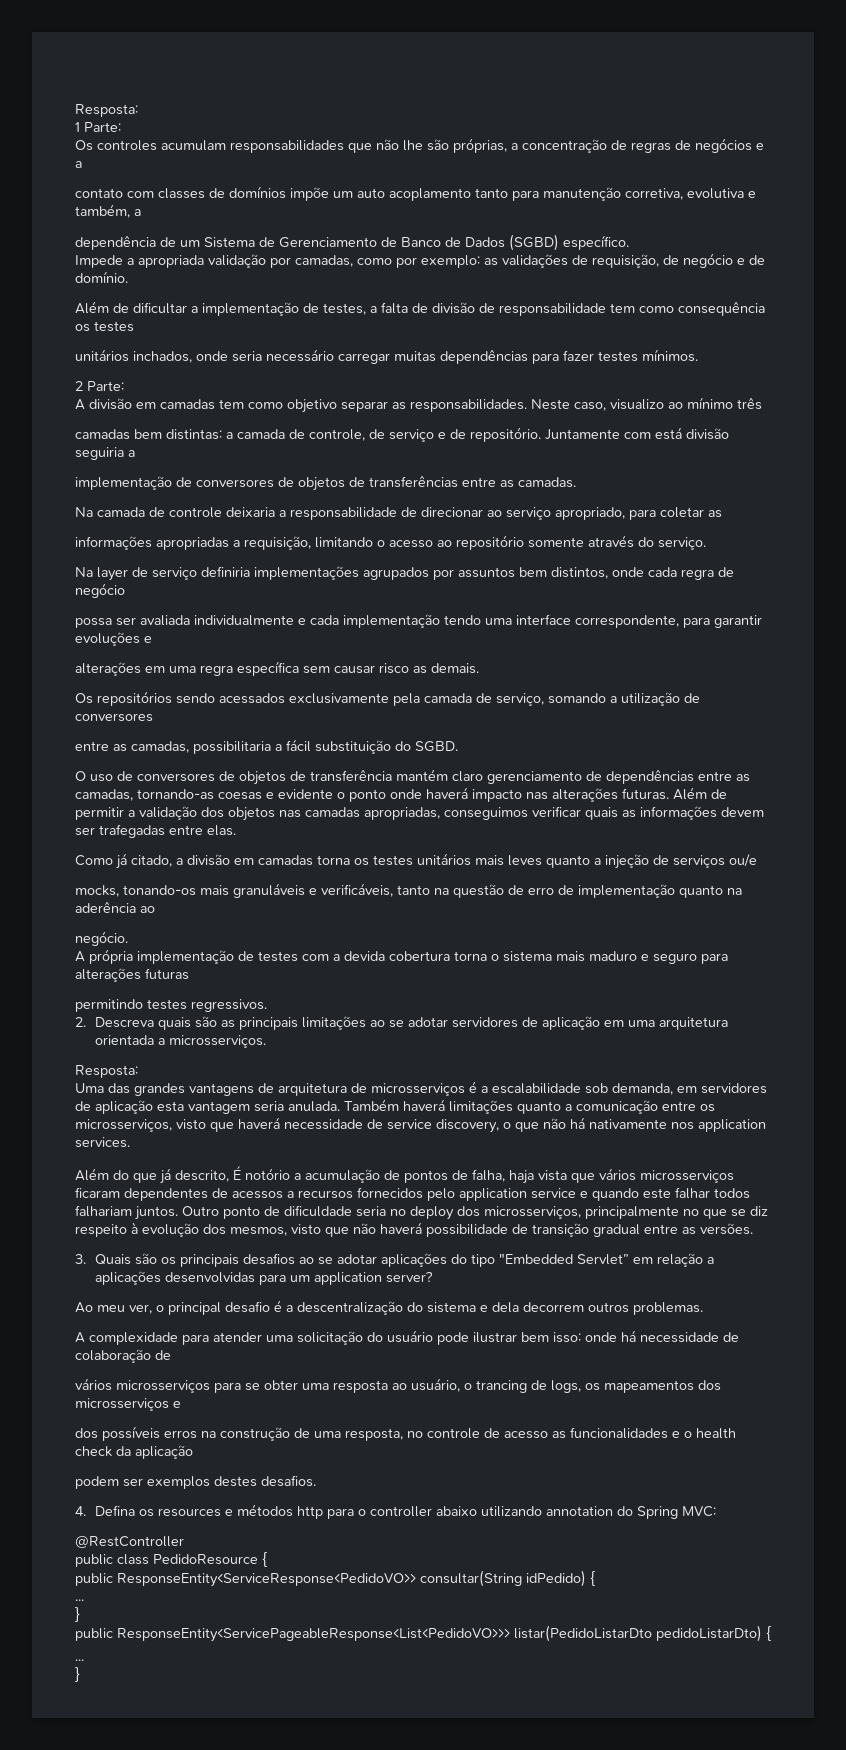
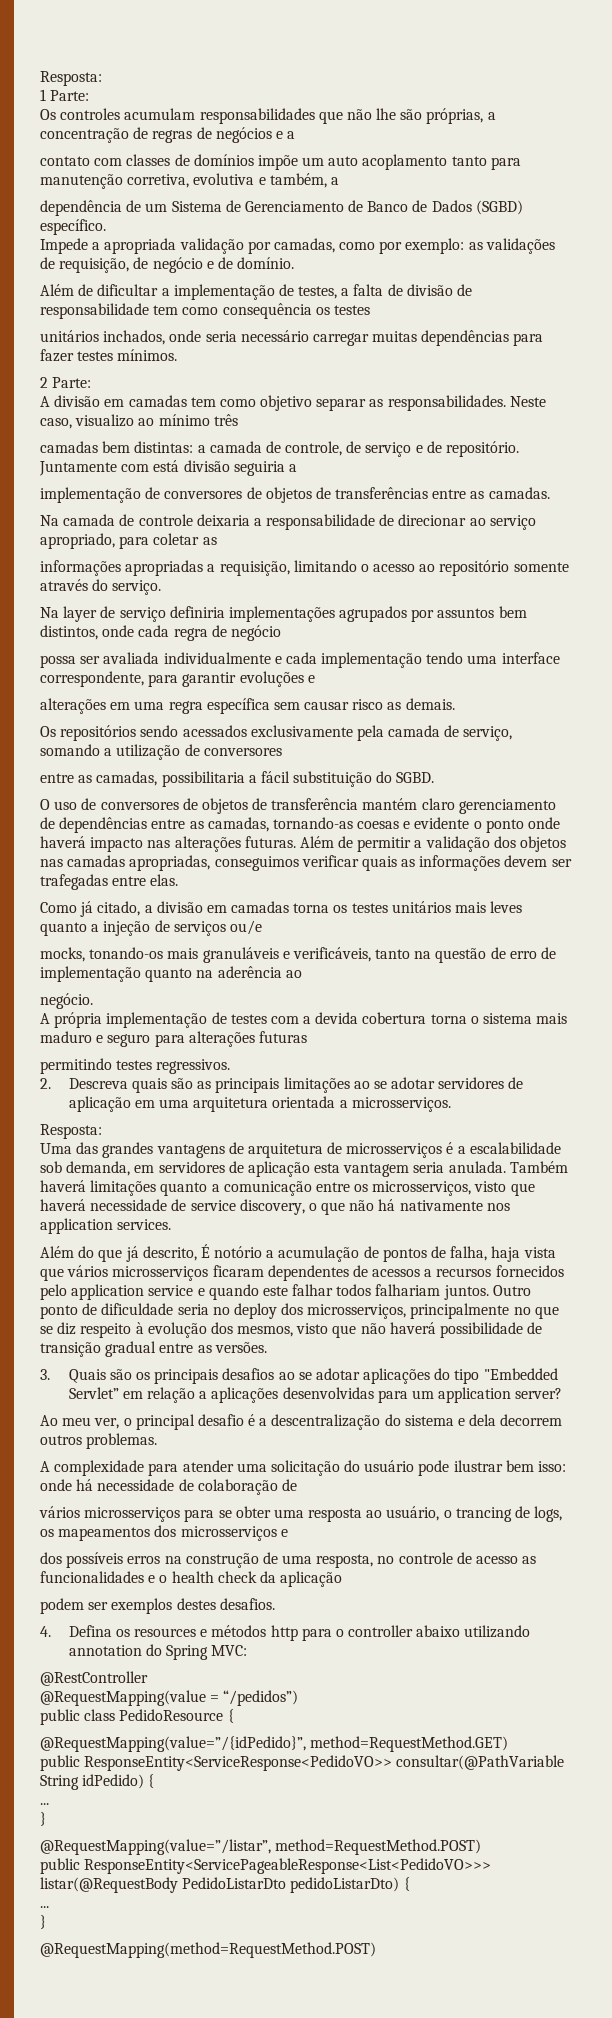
+ @RequestMapping(value = “/pedidos”)
+ @RequestMapping(value=”/{idPedido}”, method=RequestMethod.GET)
- public ResponseEntity<ServiceResponse<PedidoVO>> consultar(String idPedido) {
+ public ResponseEntity<ServiceResponse<PedidoVO>> consultar(@PathVariable String idPedido) {
+ @RequestMapping(value=”/listar”, method=RequestMethod.POST)
- public ResponseEntity<ServicePageableResponse<List<PedidoVO>>> listar(PedidoListarDto pedidoListarDto) {
+ public ResponseEntity<ServicePageableResponse<List<PedidoVO>>> listar(@RequestBody PedidoListarDto pedidoListarDto) {
+ @RequestMapping(method=RequestMethod.POST)

